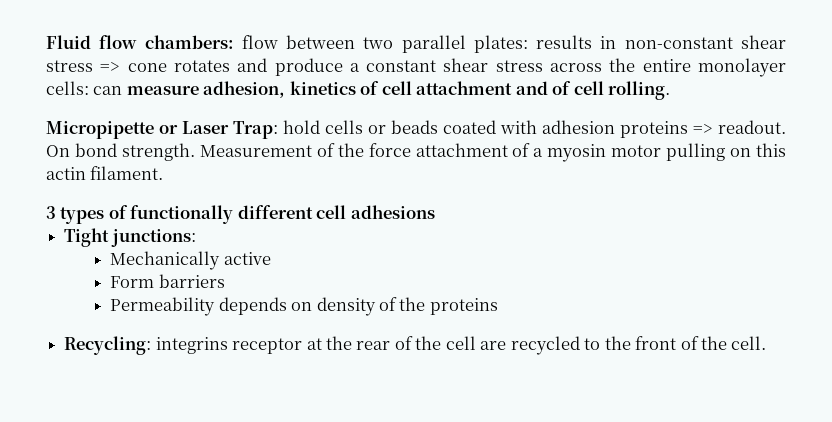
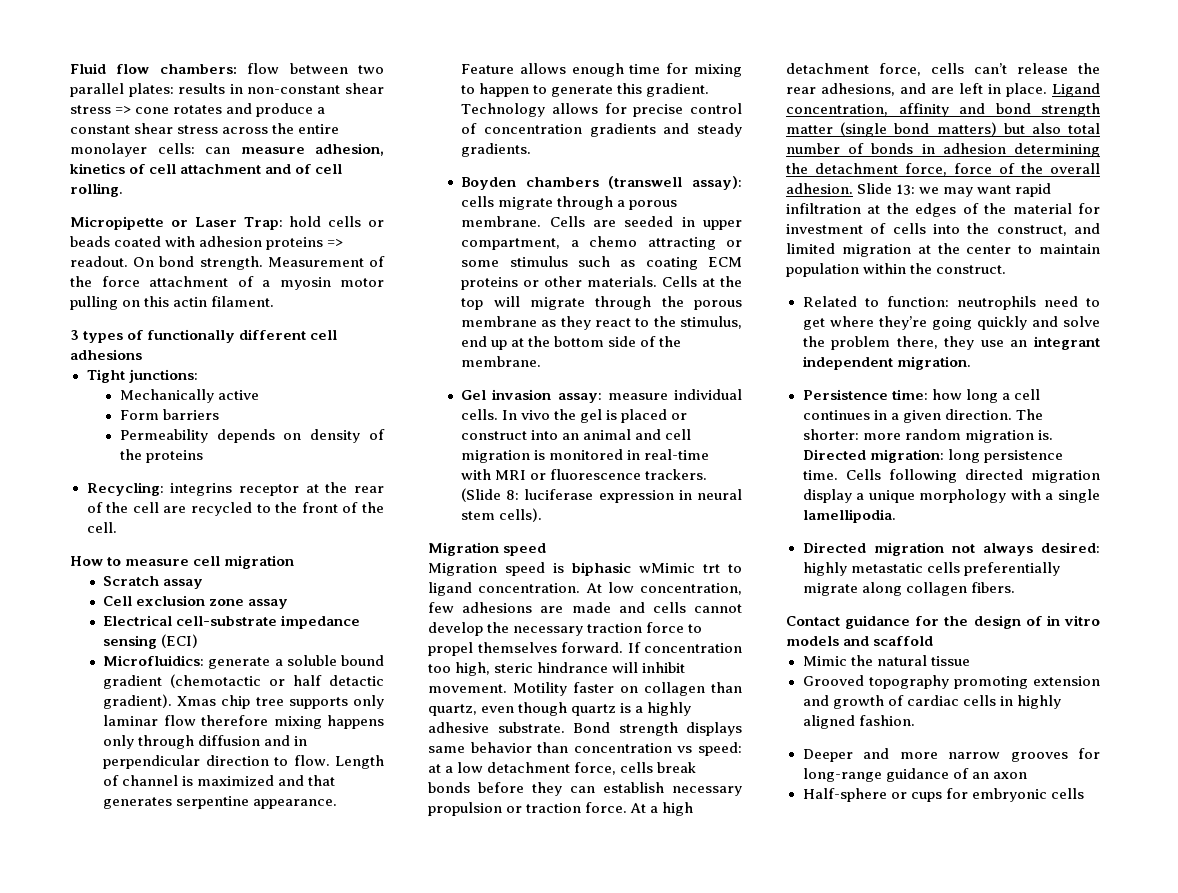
+ How to measure cell migration
+ Scratch assay
+ Cell exclusion zone assay
+ Electrical cell-substrate impedance sensing (ECI)
+ Microfluidics: generate a soluble bound gradient (chemotactic or half detactic gradient). Xmas chip tree supports only laminar flow therefore mixing happens only through diffusion and in perpendicular direction to flow. Length of channel is maximized and that generates serpentine appearance. Feature allows enough time for mixing to happen to generate this gradient. Technology allows for precise control of concentration gradients and steady gradients.
+ Boyden chambers (transwell assay): cells migrate through a porous membrane. Cells are seeded in upper compartment, a chemo attracting or some stimulus such as coating ECM proteins or other materials. Cells at the top will migrate through the porous membrane as they react to the stimulus, end up at the bottom side of the membrane.
+ Gel invasion assay: measure individual cells. In vivo the gel is placed or construct into an animal and cell migration is monitored in real-time with MRI or fluorescence trackers. (Slide 8: luciferase expression in neural stem cells).
+ Migration speed
+ Migration speed is biphasic wMimic trt to ligand concentration. At low concentration, few adhesions are made and cells cannot develop the necessary traction force to propel themselves forward. If concentration too high, steric hindrance will inhibit movement. Motility faster on collagen than quartz, even though quartz is a highly adhesive substrate. Bond strength displays same behavior than concentration vs speed: at a low detachment force, cells break bonds before they can establish necessary propulsion or traction force. At a high detachment force, cells can’t release the rear adhesions, and are left in place. Ligand concentration, affinity and bond strength matter (single bond matters) but also total number of bonds in adhesion determining the detachment force, force of the overall adhesion. Slide 13: we may want rapid infiltration at the edges of the material for investment of cells into the construct, and limited migration at the center to maintain population within the construct.
+ Related to function: neutrophils need to get where they’re going quickly and solve the problem there, they use an integrant independent migration.
+ Persistence time: how long a cell continues in a given direction. The shorter: more random migration is. Directed migration: long persistence time. Cells following directed migration display a unique morphology with a single lamellipodia.
+ Directed migration not always desired: highly metastatic cells preferentially migrate along collagen fibers.
+ Contact guidance for the design of in vitro models and scaffold
+ Mimic the natural tissue
+ Grooved topography promoting extension and growth of cardiac cells in highly aligned fashion.
+ Deeper and more narrow grooves for long-range guidance of an axon
+ Half-sphere or cups for embryonic cells

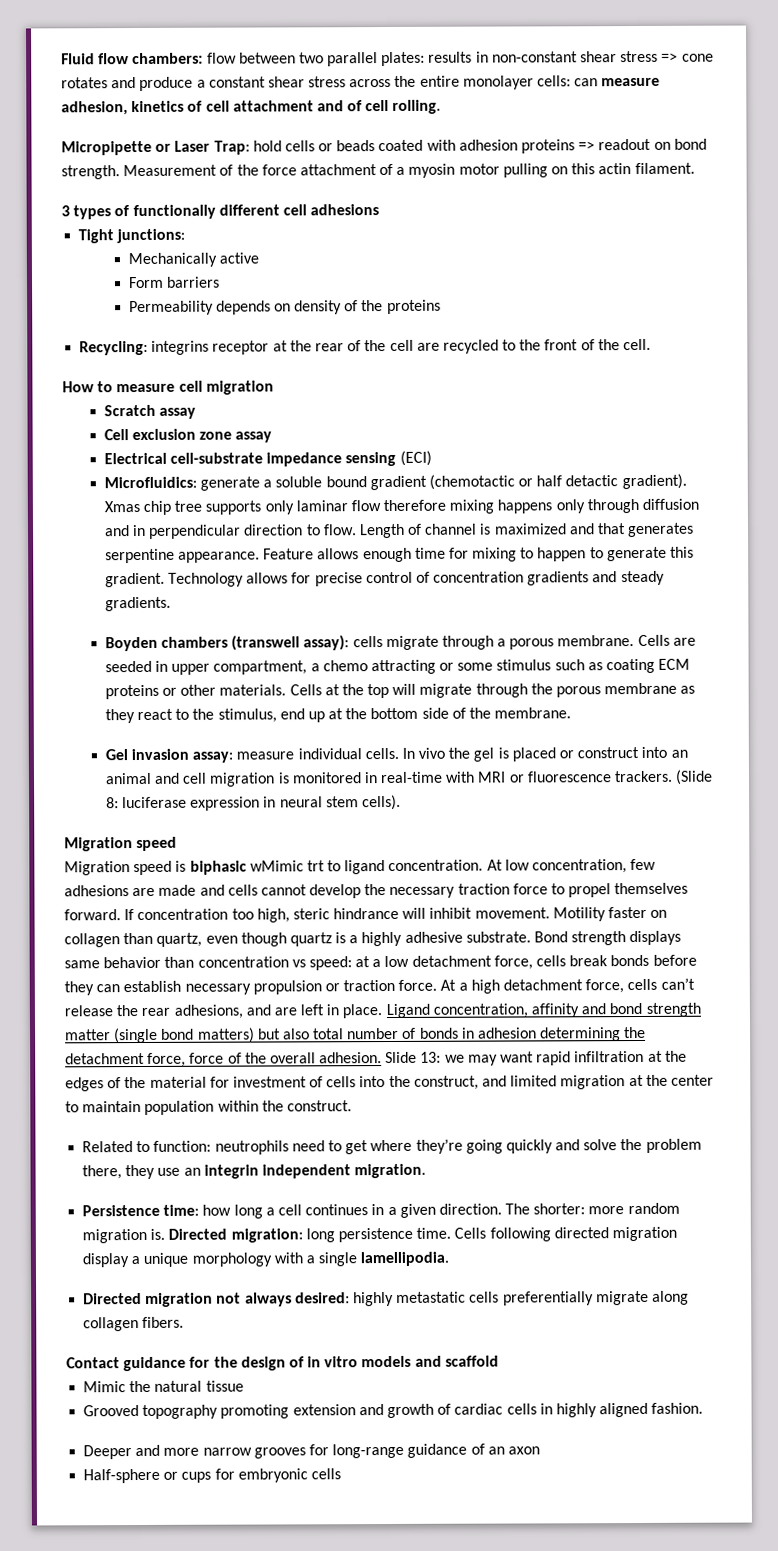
- Micropipette or Laser Trap: hold cells or beads coated with adhesion proteins => readout. On bond strength.
+ Micropipette or Laser Trap: hold cells or beads coated with adhesion proteins => readout on bond strength.
- Related to function: neutrophils need to get where they’re going quickly and solve the problem there, they use an integrant independent migration.
+ Related to function: neutrophils need to get where they’re going quickly and solve the problem there, they use an integrin independent migration.

